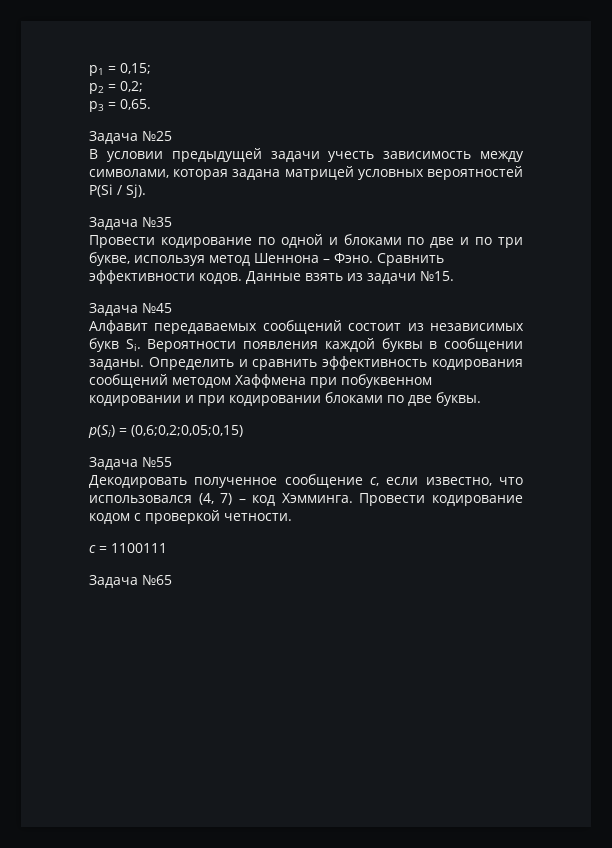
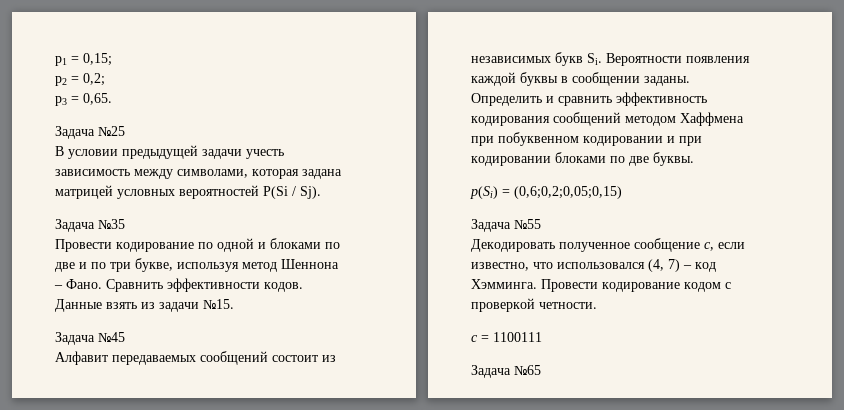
- Провести кодирование по одной и блоками по две и по три букве, используя метод Шеннона – Фэно.
+ Провести кодирование по одной и блоками по две и по три букве, используя метод Шеннона – Фано.

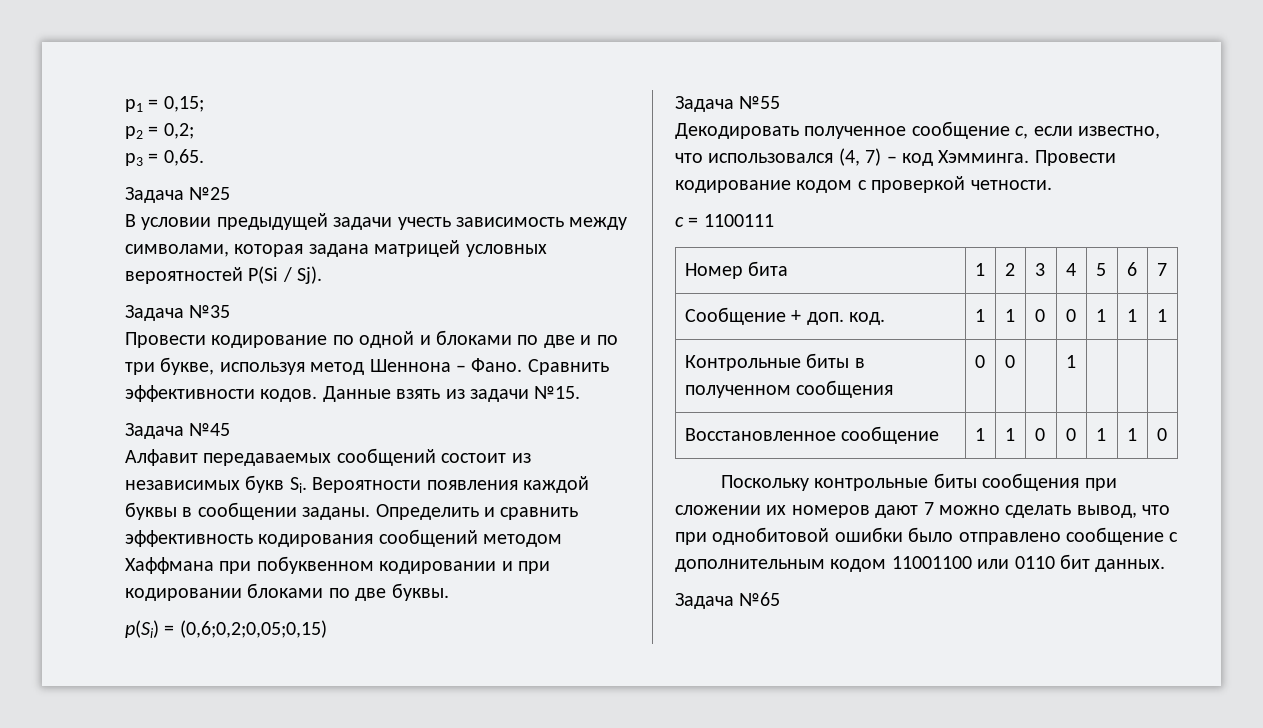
- Определить и сравнить эффективность кодирования сообщений методом Хаффмена при побуквенном кодировании и при кодировании блоками по две буквы.
+ Определить и сравнить эффективность кодирования сообщений методом Хаффмана при побуквенном кодировании и при кодировании блоками по две буквы.
+ Номер бита | 1 | 2 | 3 | 4 | 5 | 6 | 7
+ Сообщение + доп. код. | 1 | 1 | 0 | 0 | 1 | 1 | 1
+ Контрольные биты в полученном сообщения | 0 | 0 | | 1 | | |
+ Восстановленное сообщение | 1 | 1 | 0 | 0 | 1 | 1 | 0
+ Поскольку контрольные биты сообщения при сложении их номеров дают 7 можно сделать вывод, что при однобитовой ошибки было отправлено сообщение с дополнительным кодом 11001100 или 0110 бит данных.

